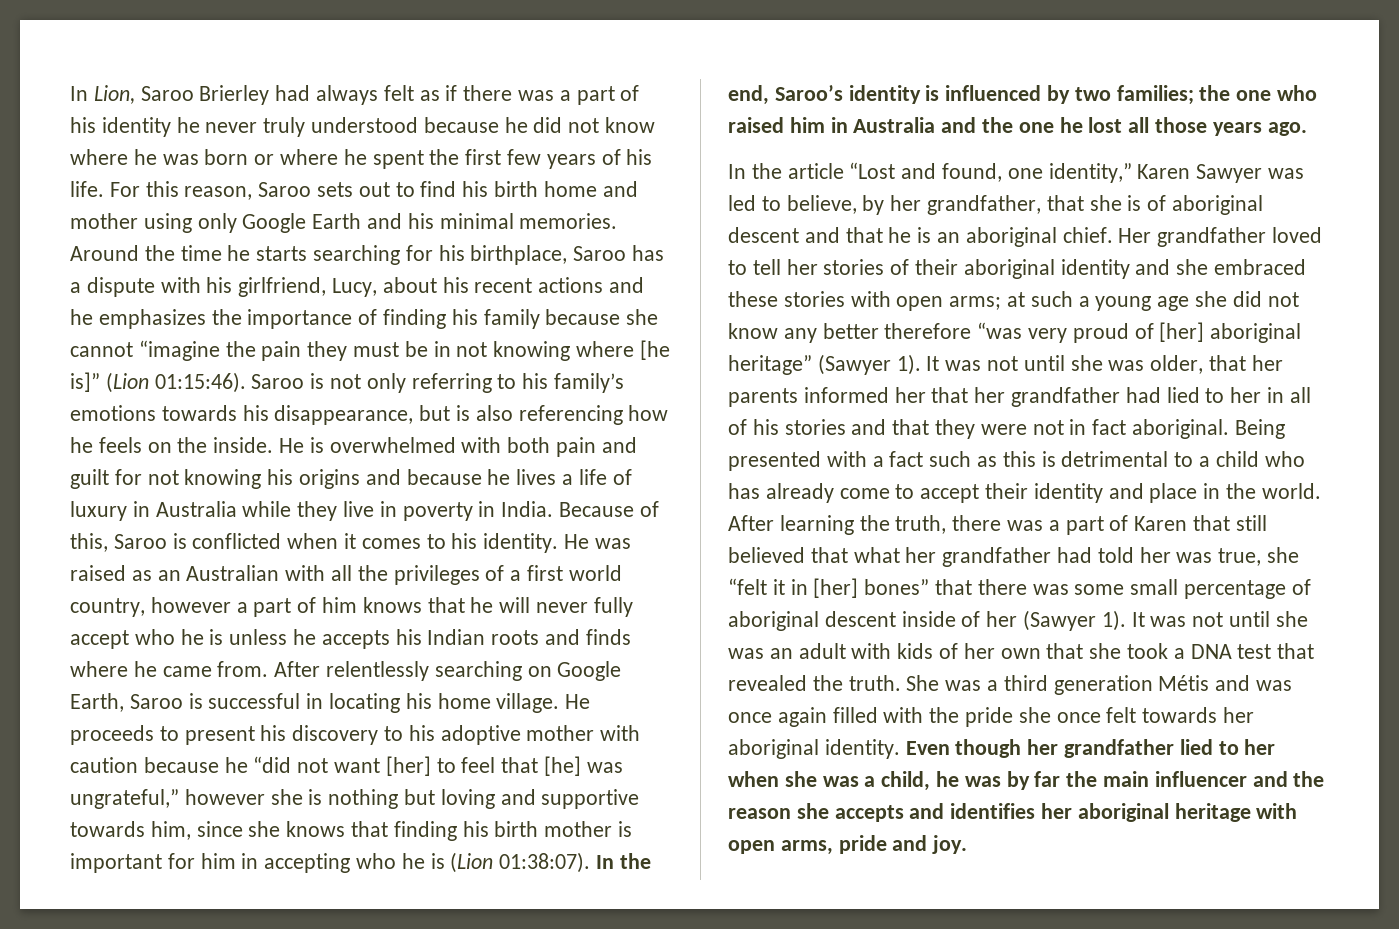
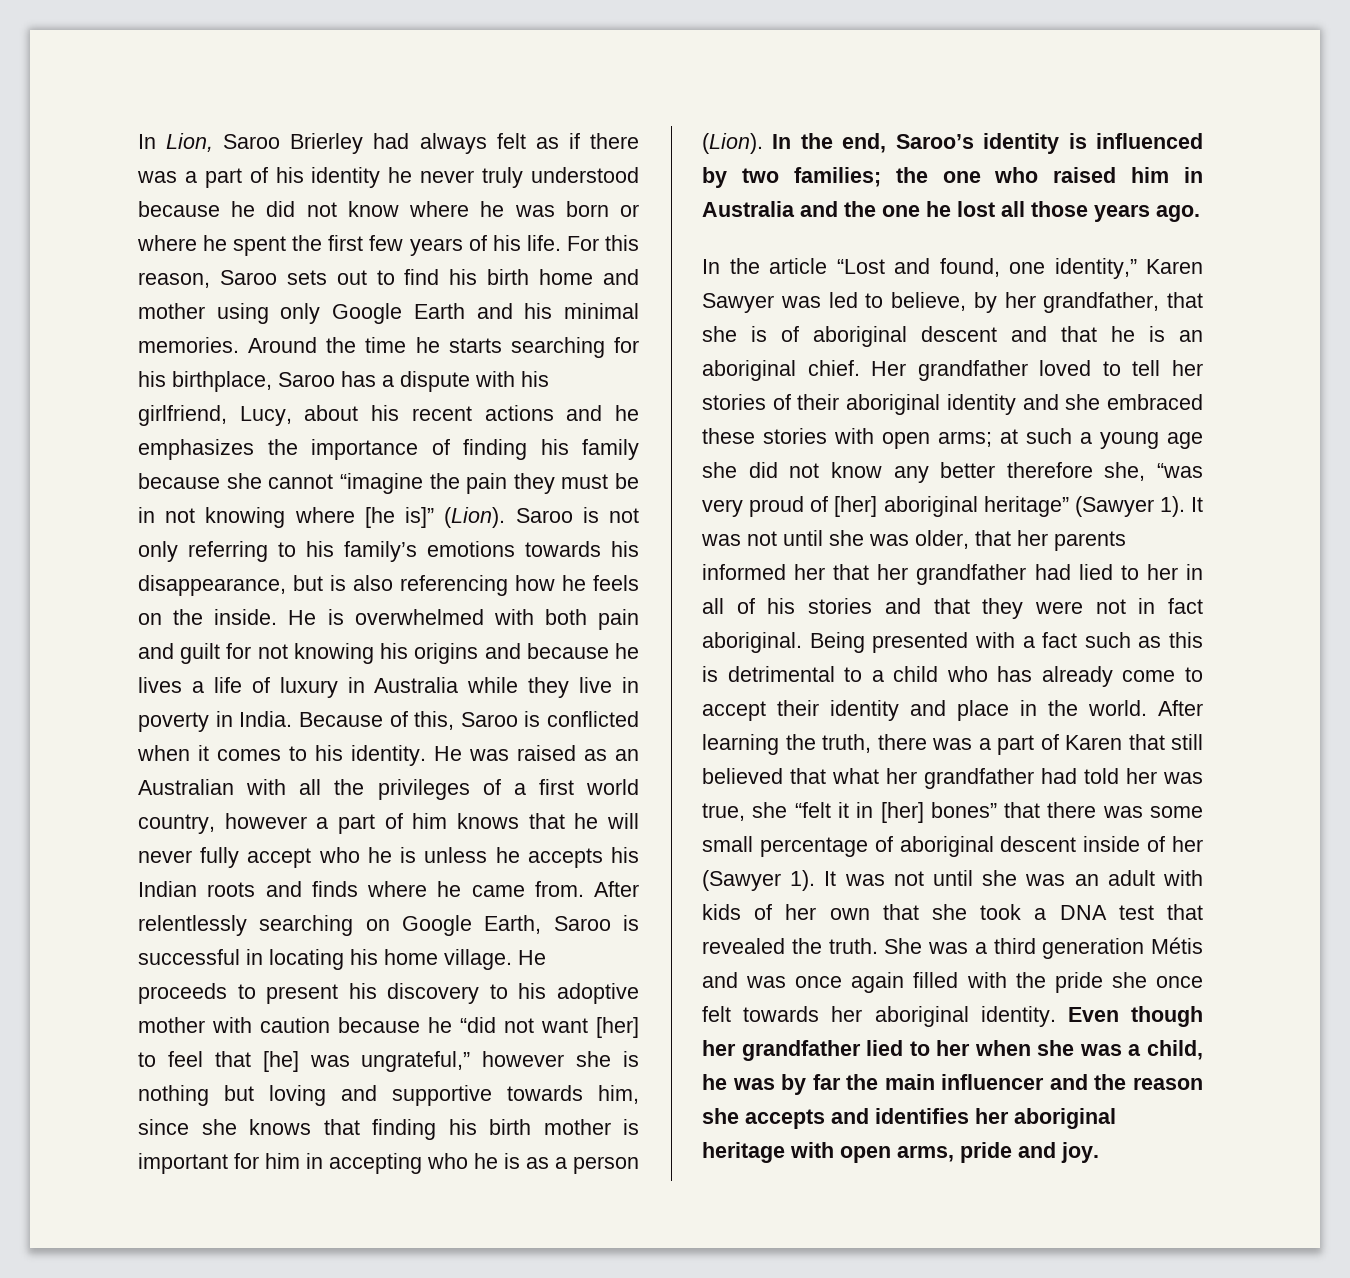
- Around the time he starts searching for his birthplace, Saroo has a dispute with his girlfriend, Lucy, about his recent actions and he emphasizes the importance of finding his family because she cannot “imagine the pain they must be in not knowing where [he is]” (Lion 01:15:46).
+ Around the time he starts searching for his birthplace, Saroo has a dispute with his girlfriend, Lucy, about his recent actions and he emphasizes the importance of finding his family because she cannot “imagine the pain they must be in not knowing where [he is]” (Lion).
- He proceeds to present his discovery to his adoptive mother with caution because he “did not want [her] to feel that [he] was ungrateful,” however she is nothing but loving and supportive towards him, since she knows that finding his birth mother is important for him in accepting who he is (Lion 01:38:07).
+ He proceeds to present his discovery to his adoptive mother with caution because he “did not want [her] to feel that [he] was ungrateful,” however she is nothing but loving and supportive towards him, since she knows that finding his birth mother is important for him in accepting who he is as a person (Lion).
- Her grandfather loved to tell her stories of their aboriginal identity and she embraced these stories with open arms; at such a young age she did not know any better therefore “was very proud of [her] aboriginal heritage” (Sawyer 1).
+ Her grandfather loved to tell her stories of their aboriginal identity and she embraced these stories with open arms; at such a young age she did not know any better therefore she, “was very proud of [her] aboriginal heritage” (Sawyer 1).

